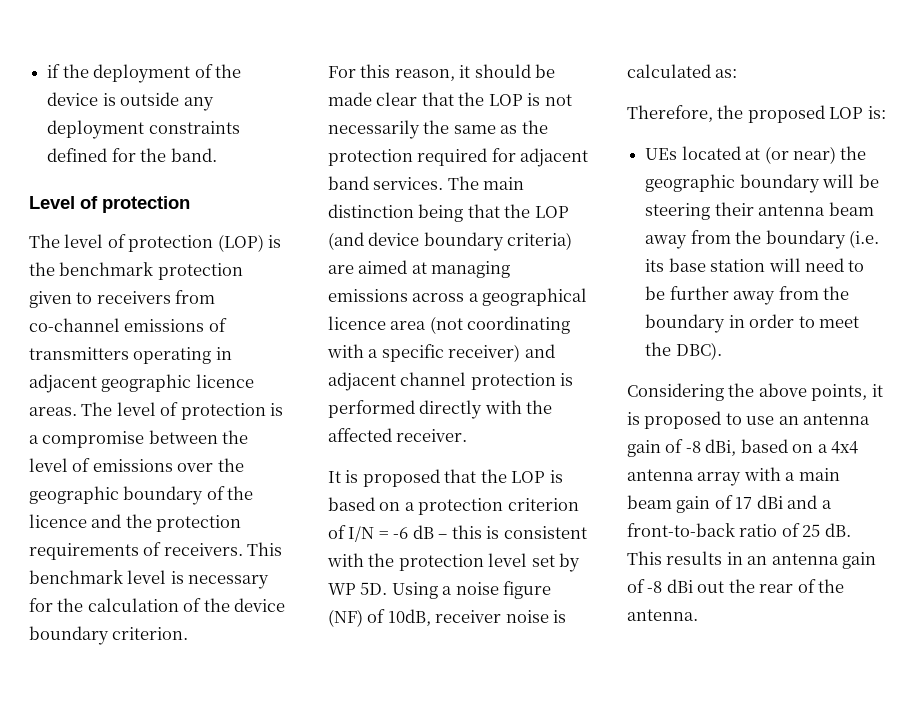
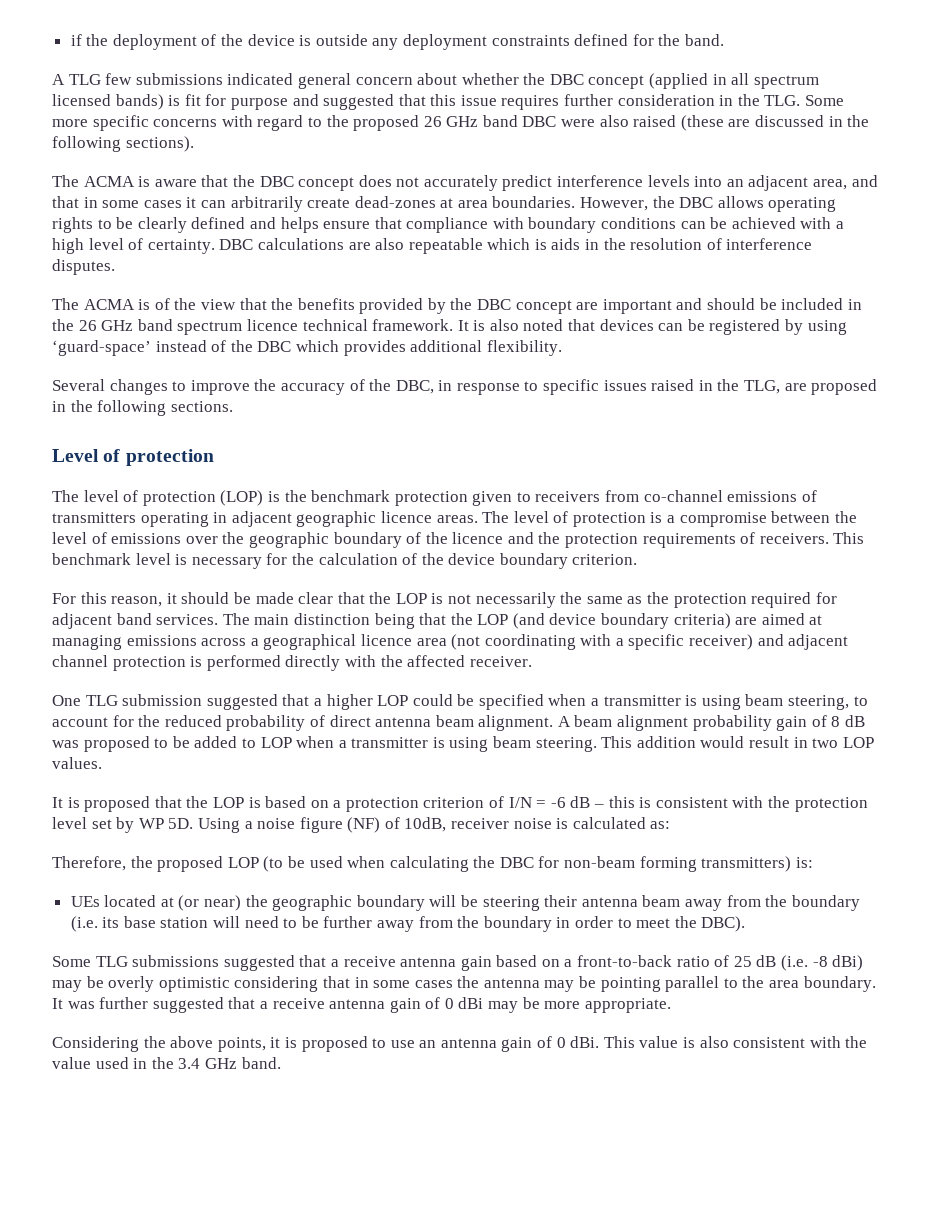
+ A TLG few submissions indicated general concern about whether the DBC concept (applied in all spectrum licensed bands) is fit for purpose and suggested that this issue requires further consideration in the TLG. Some more specific concerns with regard to the proposed 26 GHz band DBC were also raised (these are discussed in the following sections).
+ The ACMA is aware that the DBC concept does not accurately predict interference levels into an adjacent area, and that in some cases it can arbitrarily create dead-zones at area boundaries. However, the DBC allows operating rights to be clearly defined and helps ensure that compliance with boundary conditions can be achieved with a high level of certainty. DBC calculations are also repeatable which is aids in the resolution of interference disputes.
+ The ACMA is of the view that the benefits provided by the DBC concept are important and should be included in the 26 GHz band spectrum licence technical framework. It is also noted that devices can be registered by using ‘guard-space’ instead of the DBC which provides additional flexibility.
+ Several changes to improve the accuracy of the DBC, in response to specific issues raised in the TLG, are proposed in the following sections.
+ One TLG submission suggested that a higher LOP could be specified when a transmitter is using beam steering, to account for the reduced probability of direct antenna beam alignment. A beam alignment probability gain of 8 dB was proposed to be added to LOP when a transmitter is using beam steering. This addition would result in two LOP values.
- Therefore, the proposed LOP is:
+ Therefore, the proposed LOP (to be used when calculating the DBC for non-beam forming transmitters) is:
+ Some TLG submissions suggested that a receive antenna gain based on a front-to-back ratio of 25 dB (i.e. -8 dBi) may be overly optimistic considering that in some cases the antenna may be pointing parallel to the area boundary. It was further suggested that a receive antenna gain of 0 dBi may be more appropriate.
- Considering the above points, it is proposed to use an antenna gain of -8 dBi, based on a 4x4 antenna array with a main beam gain of 17 dBi and a front-to-back ratio of 25 dB. This results in an antenna gain of -8 dBi out the rear of the antenna.
+ Considering the above points, it is proposed to use an antenna gain of 0 dBi. This value is also consistent with the value used in the 3.4 GHz band.

